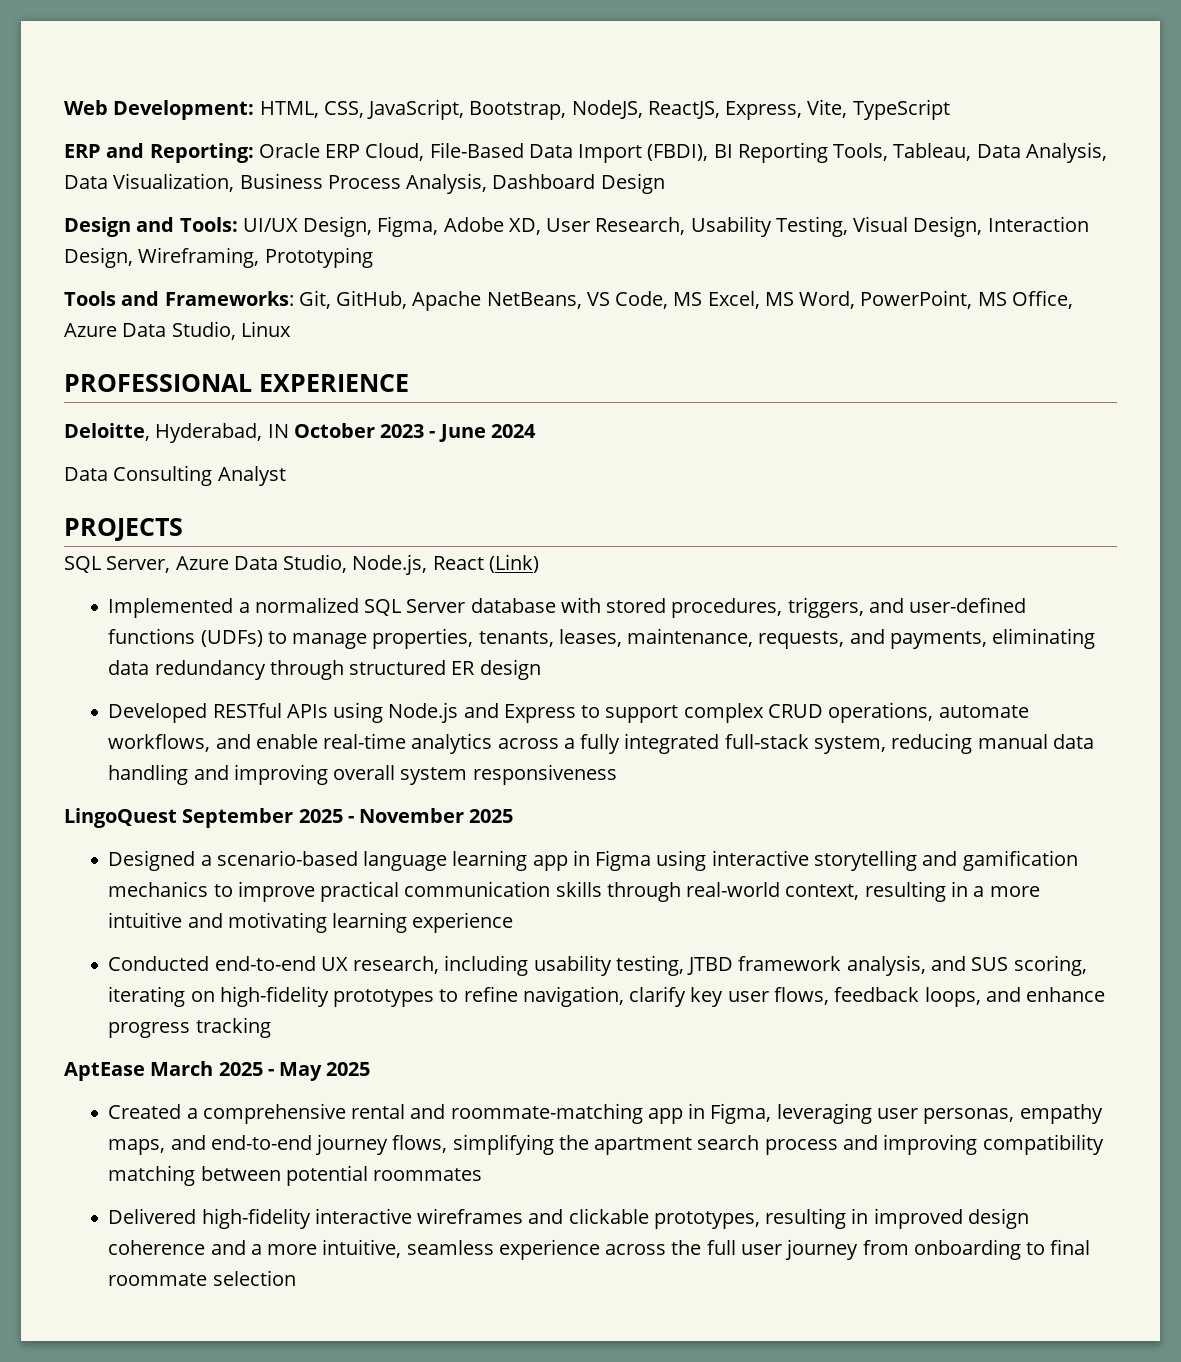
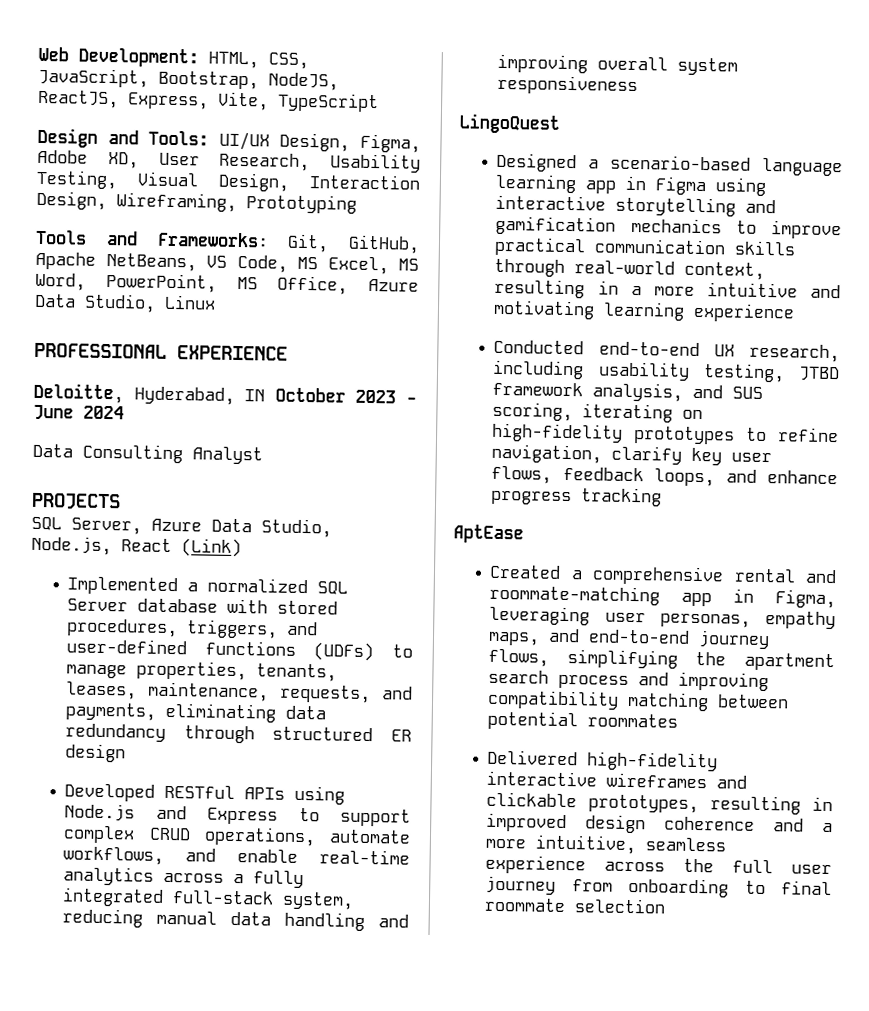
- ERP and Reporting: Oracle ERP Cloud, File-Based Data Import (FBDI), BI Reporting Tools, Tableau, Data Analysis, Data Visualization, Business Process Analysis, Dashboard Design
- LingoQuest September 2025 - November 2025
+ LingoQuest
- AptEase March 2025 - May 2025
+ AptEase

